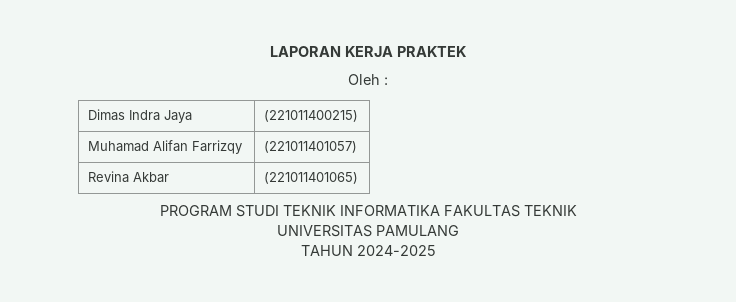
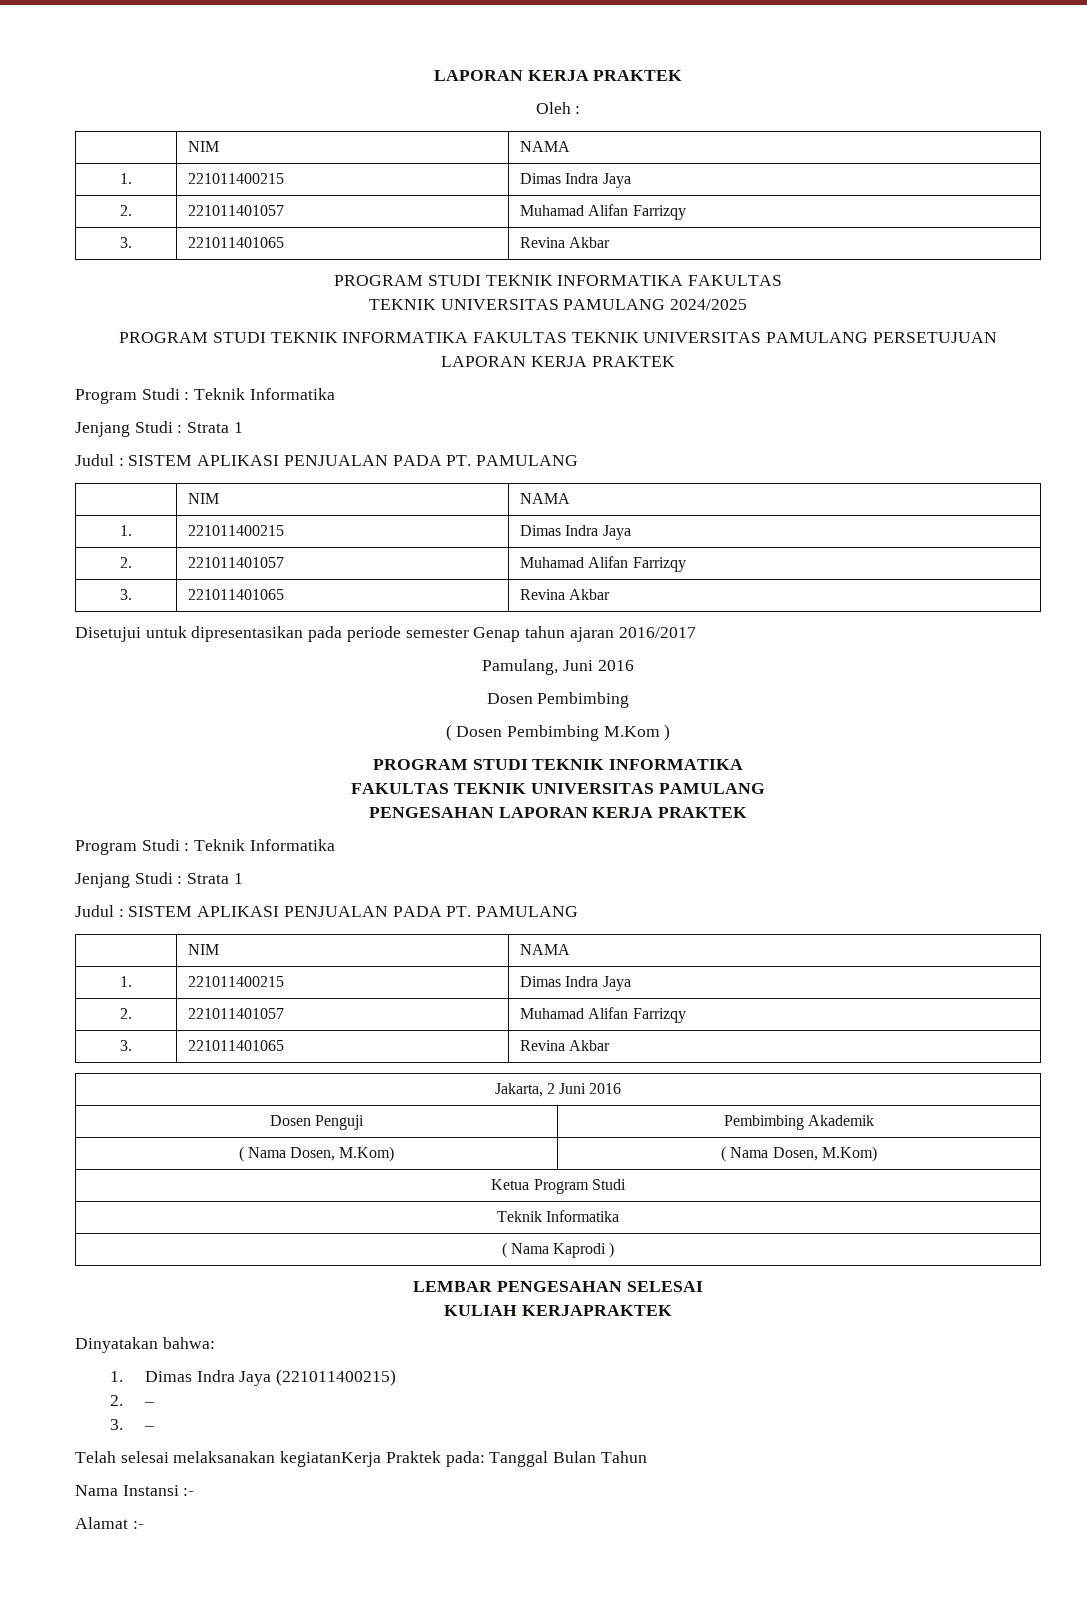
  Oleh :
- Dimas Indra Jaya | (221011400215)
- Muhamad Alifan Farrizqy | (221011401057)
- Revina Akbar | (221011401065)
+ | NIM | NAMA
+ 1. | 221011400215 | Dimas Indra Jaya
+ 2. | 221011401057 | Muhamad Alifan Farrizqy
+ 3. | 221011401065 | Revina Akbar
+ PROGRAM STUDI TEKNIK INFORMATIKA FAKULTAS
+ TEKNIK UNIVERSITAS PAMULANG 2024/2025
- PROGRAM STUDI TEKNIK INFORMATIKA FAKULTAS TEKNIK
- UNIVERSITAS PAMULANG
- TAHUN 2024-2025
+ PROGRAM STUDI TEKNIK INFORMATIKA FAKULTAS TEKNIK UNIVERSITAS PAMULANG PERSETUJUAN LAPORAN KERJA PRAKTEK
+ Program Studi : Teknik Informatika
+ Jenjang Studi : Strata 1
+ Judul : SISTEM APLIKASI PENJUALAN PADA PT. PAMULANG
+ | NIM | NAMA
+ 1. | 221011400215 | Dimas Indra Jaya
+ 2. | 221011401057 | Muhamad Alifan Farrizqy
+ 3. | 221011401065 | Revina Akbar
+ Disetujui untuk dipresentasikan pada periode semester Genap tahun ajaran 2016/2017
+ Pamulang, Juni 2016
+ Dosen Pembimbing
+ ( Dosen Pembimbing M.Kom )
+ PROGRAM STUDI TEKNIK INFORMATIKA
+ FAKULTAS TEKNIK UNIVERSITAS PAMULANG
+ PENGESAHAN LAPORAN KERJA PRAKTEK
+ Program Studi : Teknik Informatika
+ Jenjang Studi : Strata 1
+ Judul : SISTEM APLIKASI PENJUALAN PADA PT. PAMULANG
+ | NIM | NAMA
+ 1. | 221011400215 | Dimas Indra Jaya
+ 2. | 221011401057 | Muhamad Alifan Farrizqy
+ 3. | 221011401065 | Revina Akbar
+ Jakarta, 2 Juni 2016
+ Dosen Penguji | Pembimbing Akademik
+ ( Nama Dosen, M.Kom) | ( Nama Dosen, M.Kom)
+ Ketua Program Studi
+ Teknik Informatika
+ ( Nama Kaprodi )
+ LEMBAR PENGESAHAN SELESAI
+ KULIAH KERJAPRAKTEK
+ Dinyatakan bahwa:
+ 1. Dimas Indra Jaya (221011400215)
+ 2. –
+ 3. –
+ Telah selesai melaksanakan kegiatanKerja Praktek pada: Tanggal Bulan Tahun
+ Nama Instansi :-
+ Alamat :-

